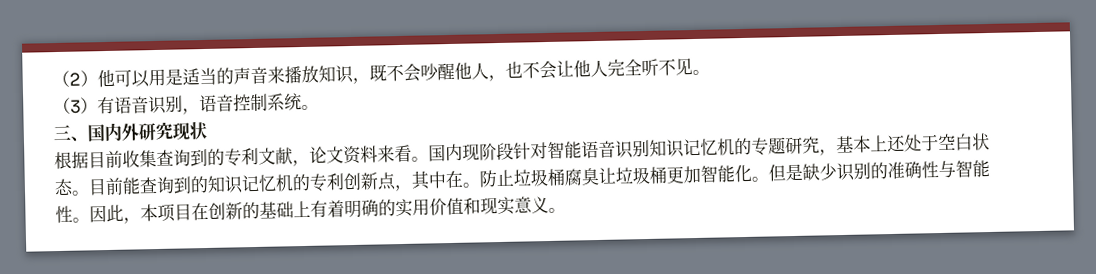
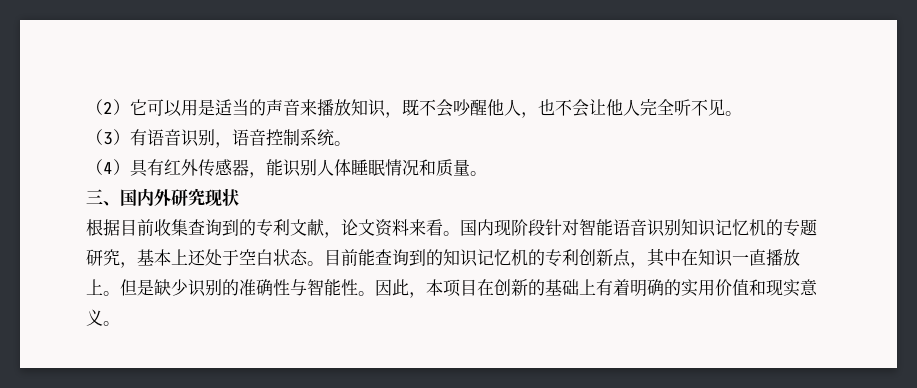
- （2）他可以用是适当的声音来播放知识，既不会吵醒他人，也不会让他人完全听不见。
+ （2）它可以用是适当的声音来播放知识，既不会吵醒他人，也不会让他人完全听不见。
+ （4）具有红外传感器，能识别人体睡眠情况和质量。
- 目前能查询到的知识记忆机的专利创新点，其中在。防止垃圾桶腐臭让垃圾桶更加智能化。
+ 目前能查询到的知识记忆机的专利创新点，其中在知识一直播放上。

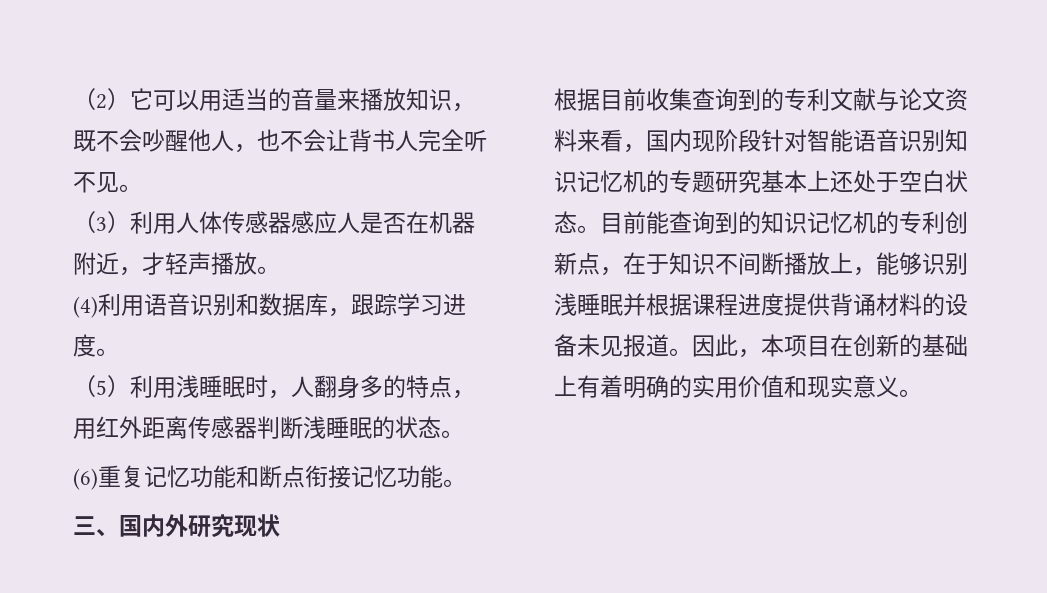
- （2）它可以用是适当的声音来播放知识，既不会吵醒他人，也不会让他人完全听不见。
+ （2）它可以用适当的音量来播放知识，既不会吵醒他人，也不会让背书人完全听不见。
- （3）有语音识别，语音控制系统。
- （4）具有红外传感器，能识别人体睡眠情况和质量。
+ （3）利用人体传感器感应人是否在机器附近，才轻声播放。
+ (4)利用语音识别和数据库，跟踪学习进度。
+ （5）利用浅睡眠时，人翻身多的特点，用红外距离传感器判断浅睡眠的状态。
+ (6)重复记忆功能和断点衔接记忆功能。
- 根据目前收集查询到的专利文献，论文资料来看。国内现阶段针对智能语音识别知识记忆机的专题研究，基本上还处于空白状态。
+ 根据目前收集查询到的专利文献与论文资料来看，国内现阶段针对智能语音识别知识记忆机的专题研究基本上还处于空白状态。
- 目前能查询到的知识记忆机的专利创新点，其中在知识一直播放上。但是缺少识别的准确性与智能性。
+ 目前能查询到的知识记忆机的专利创新点，在于知识不间断播放上，能够识别浅睡眠并根据课程进度提供背诵材料的设备未见报道。

